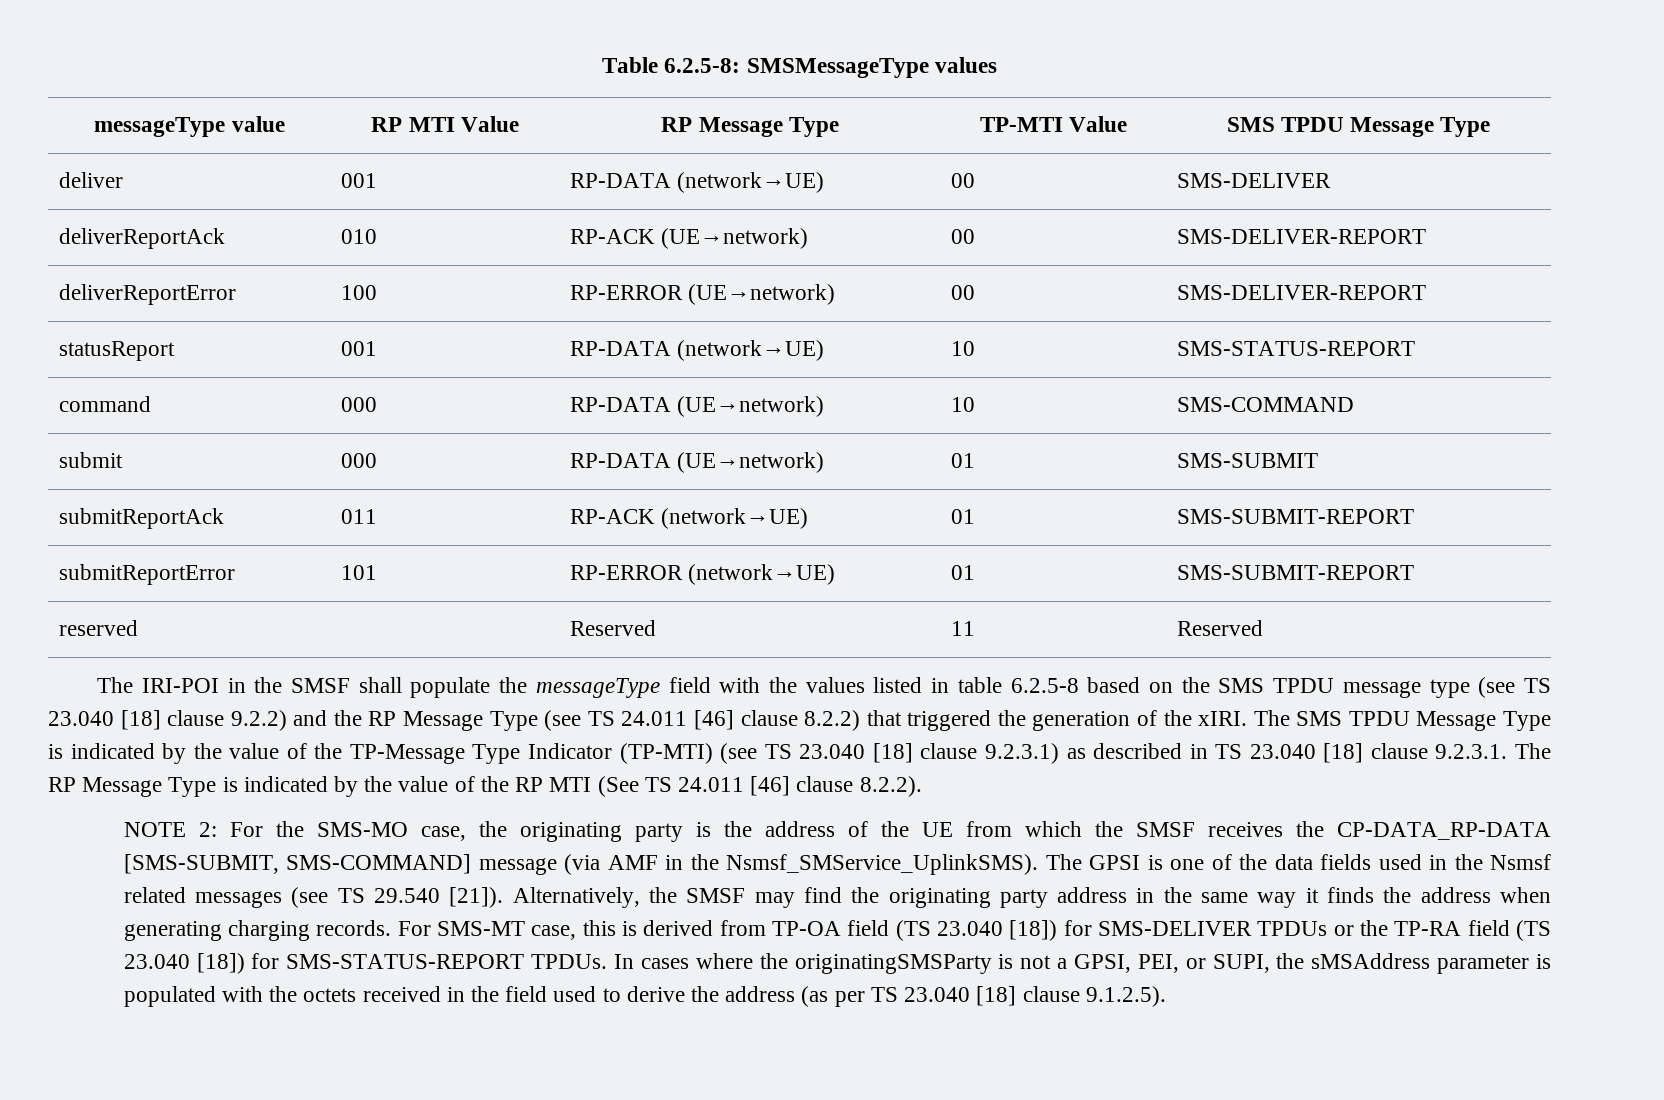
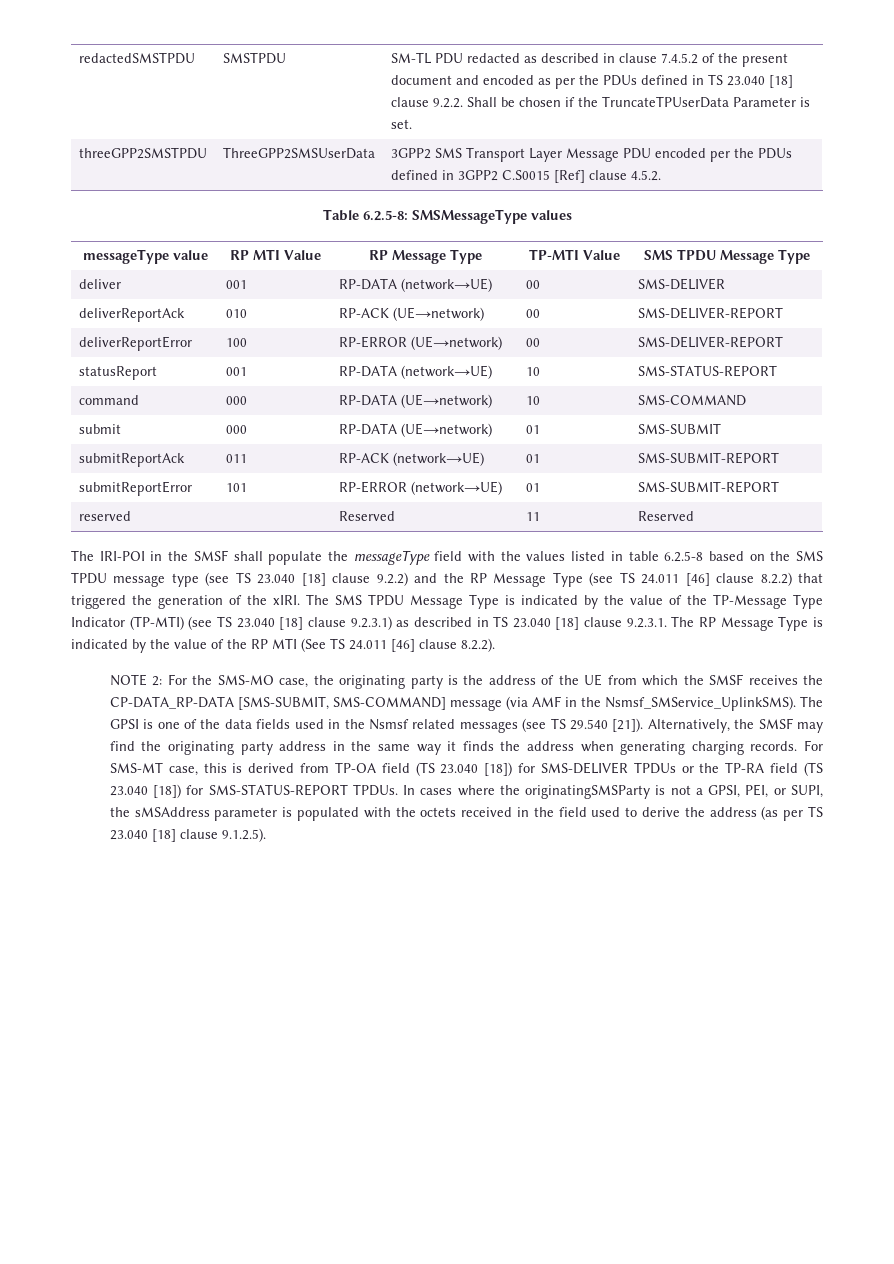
+ redactedSMSTPDU | SMSTPDU | SM-TL PDU redacted as described in clause 7.4.5.2 of the present document and encoded as per the PDUs defined in TS 23.040 [18] clause 9.2.2. Shall be chosen if the TruncateTPUserData Parameter is set.
+ threeGPP2SMSTPDU | ThreeGPP2SMSUserData | 3GPP2 SMS Transport Layer Message PDU encoded per the PDUs defined in 3GPP2 C.S0015 [Ref] clause 4.5.2.

